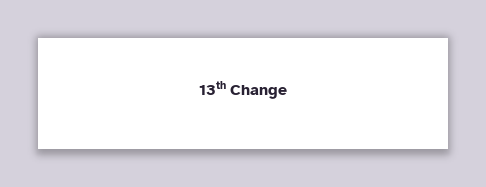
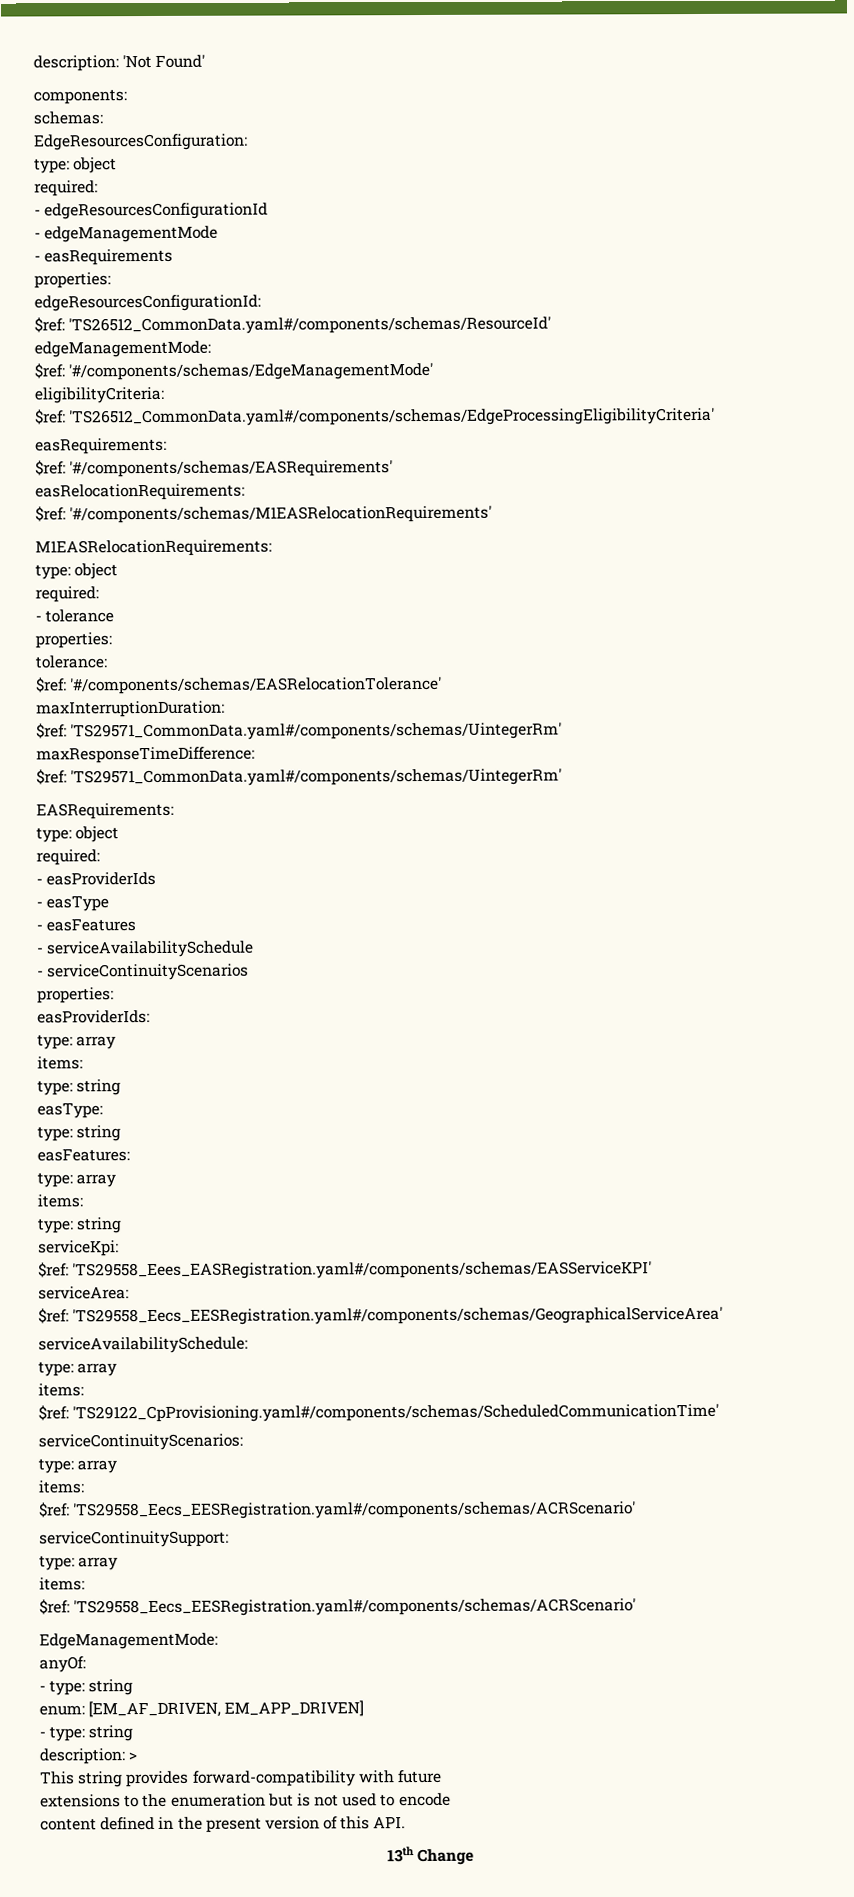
+ description: 'Not Found'
+ components:
+ schemas:
+ EdgeResourcesConfiguration:
+ type: object
+ required:
+ - edgeResourcesConfigurationId
+ - edgeManagementMode
+ - easRequirements
+ properties:
+ edgeResourcesConfigurationId:
+ $ref: 'TS26512_CommonData.yaml#/components/schemas/ResourceId'
+ edgeManagementMode:
+ $ref: '#/components/schemas/EdgeManagementMode'
+ eligibilityCriteria:
+ $ref: 'TS26512_CommonData.yaml#/components/schemas/EdgeProcessingEligibilityCriteria'
+ easRequirements:
+ $ref: '#/components/schemas/EASRequirements'
+ easRelocationRequirements:
+ $ref: '#/components/schemas/M1EASRelocationRequirements'
+ M1EASRelocationRequirements:
+ type: object
+ required:
+ - tolerance
+ properties:
+ tolerance:
+ $ref: '#/components/schemas/EASRelocationTolerance'
+ maxInterruptionDuration:
+ $ref: 'TS29571_CommonData.yaml#/components/schemas/UintegerRm'
+ maxResponseTimeDifference:
+ $ref: 'TS29571_CommonData.yaml#/components/schemas/UintegerRm'
+ EASRequirements:
+ type: object
+ required:
+ - easProviderIds
+ - easType
+ - easFeatures
+ - serviceAvailabilitySchedule
+ - serviceContinuityScenarios
+ properties:
+ easProviderIds:
+ type: array
+ items:
+ type: string
+ easType:
+ type: string
+ easFeatures:
+ type: array
+ items:
+ type: string
+ serviceKpi:
+ $ref: 'TS29558_Eees_EASRegistration.yaml#/components/schemas/EASServiceKPI'
+ serviceArea:
+ $ref: 'TS29558_Eecs_EESRegistration.yaml#/components/schemas/GeographicalServiceArea'
+ serviceAvailabilitySchedule:
+ type: array
+ items:
+ $ref: 'TS29122_CpProvisioning.yaml#/components/schemas/ScheduledCommunicationTime'
+ serviceContinuityScenarios:
+ type: array
+ items:
+ $ref: 'TS29558_Eecs_EESRegistration.yaml#/components/schemas/ACRScenario'
+ serviceContinuitySupport:
+ type: array
+ items:
+ $ref: 'TS29558_Eecs_EESRegistration.yaml#/components/schemas/ACRScenario'
+ EdgeManagementMode:
+ anyOf:
+ - type: string
+ enum: [EM_AF_DRIVEN, EM_APP_DRIVEN]
+ - type: string
+ description: >
+ This string provides forward-compatibility with future
+ extensions to the enumeration but is not used to encode
+ content defined in the present version of this API.

